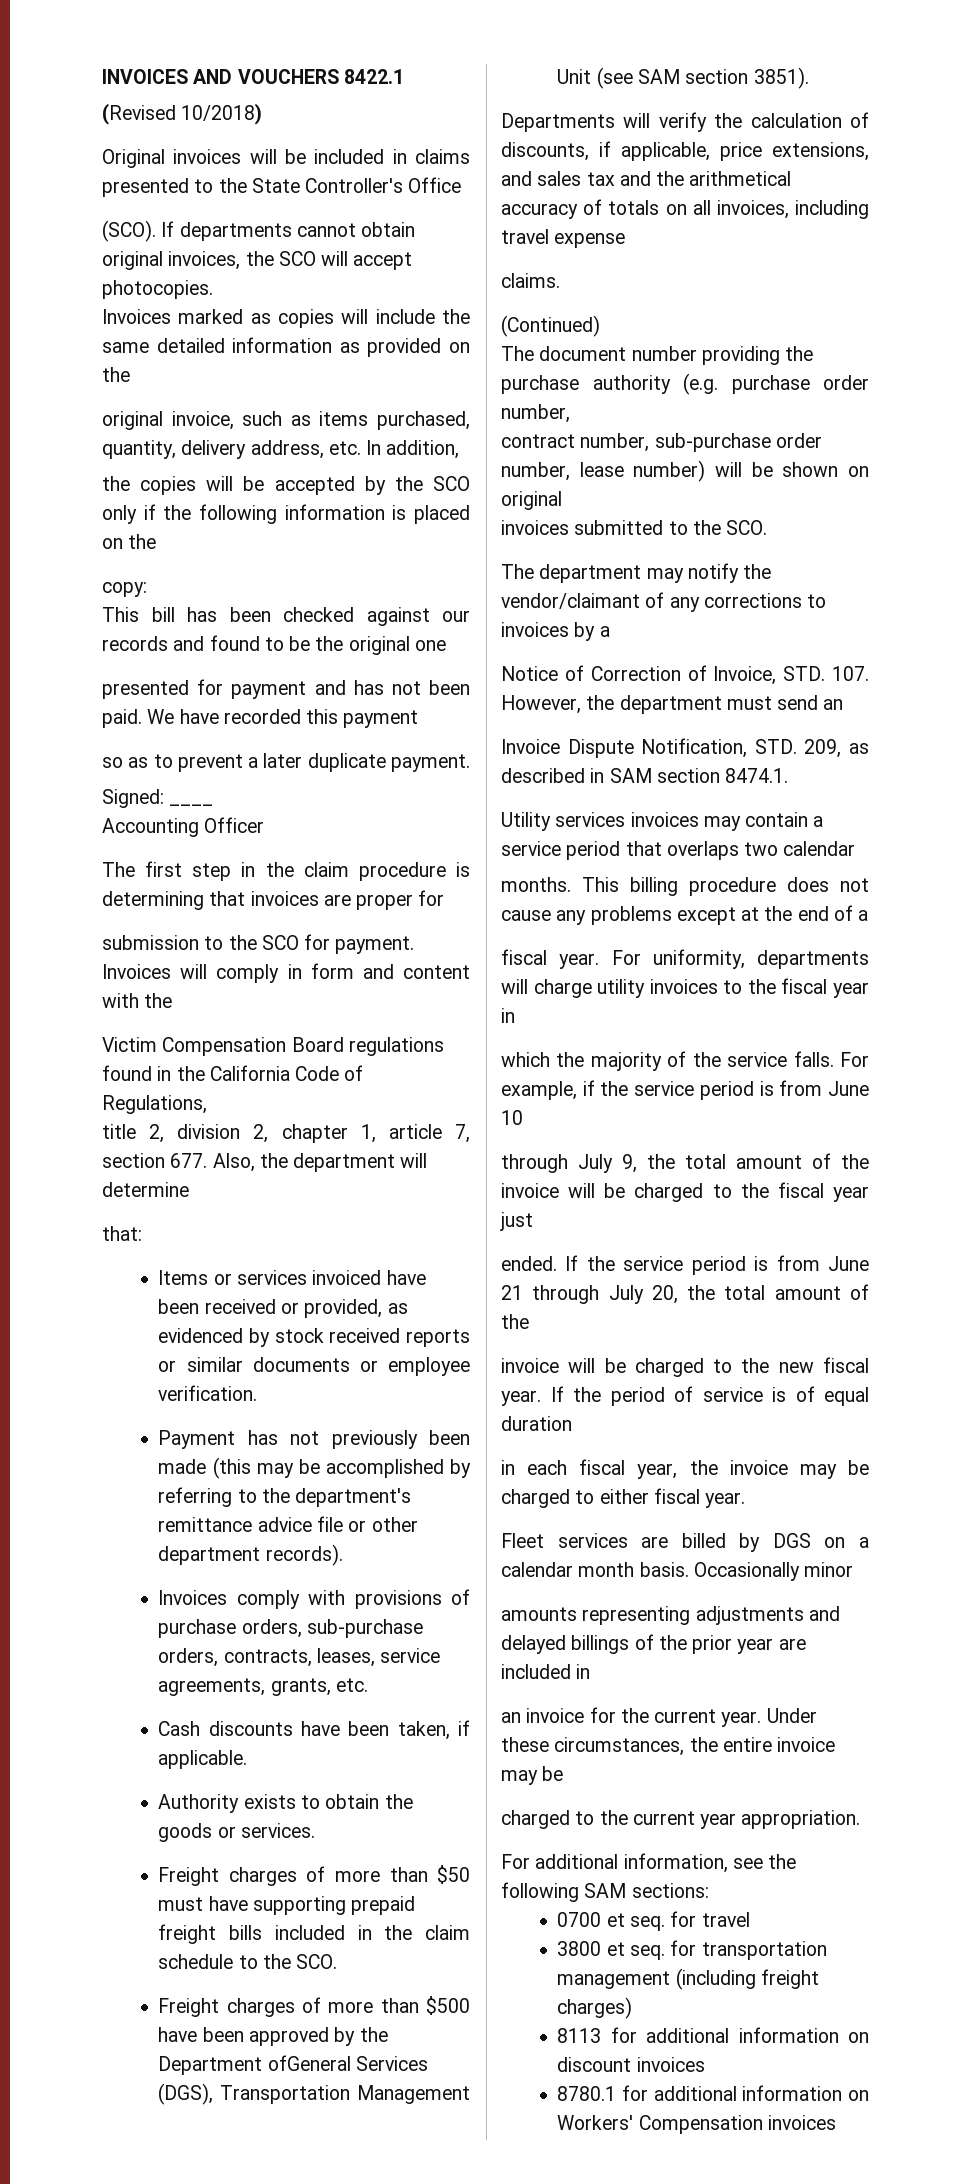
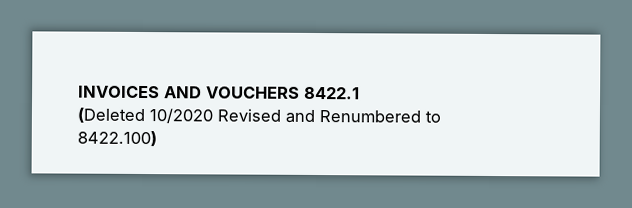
- (Revised 10/2018)
- Original invoices will be included in claims presented to the State Controller's Office
- (SCO). If departments cannot obtain original invoices, the SCO will accept photocopies.
- Invoices marked as copies will include the same detailed information as provided on the
- original invoice, such as items purchased, quantity, delivery address, etc. In addition,
- the copies will be accepted by the SCO only if the following information is placed on the
- copy:
- This bill has been checked against our records and found to be the original one
- presented for payment and has not been paid. We have recorded this payment
- so as to prevent a later duplicate payment.
- Signed: ____
- Accounting Officer
- The first step in the claim procedure is determining that invoices are proper for
- submission to the SCO for payment. Invoices will comply in form and content with the
- Victim Compensation Board regulations found in the California Code of Regulations,
- title 2, division 2, chapter 1, article 7, section 677. Also, the department will determine
- that:
- Items or services invoiced have been received or provided, as evidenced by stock received reports or similar documents or employee verification.
- Payment has not previously been made (this may be accomplished by referring to the department's remittance advice file or other department records).
- Invoices comply with provisions of purchase orders, sub-purchase orders, contracts, leases, service agreements, grants, etc.
- Cash discounts have been taken, if applicable.
- Authority exists to obtain the goods or services.
- Freight charges of more than $50 must have supporting prepaid freight bills included in the claim schedule to the SCO.
- Freight charges of more than $500 have been approved by the Department ofGeneral Services (DGS), Transportation Management Unit (see SAM section 3851).
- Departments will verify the calculation of discounts, if applicable, price extensions, and sales tax and the arithmetical accuracy of totals on all invoices, including travel expense
- claims.
- (Continued)
- The document number providing the purchase authority (e.g. purchase order number,
- contract number, sub-purchase order number, lease number) will be shown on original
- invoices submitted to the SCO.
- The department may notify the vendor/claimant of any corrections to invoices by a
- Notice of Correction of Invoice, STD. 107. However, the department must send an
- Invoice Dispute Notification, STD. 209, as described in SAM section 8474.1.
- Utility services invoices may contain a service period that overlaps two calendar
- months. This billing procedure does not cause any problems except at the end of a
- fiscal year. For uniformity, departments will charge utility invoices to the fiscal year in
- which the majority of the service falls. For example, if the service period is from June 10
- through July 9, the total amount of the invoice will be charged to the fiscal year just
- ended. If the service period is from June 21 through July 20, the total amount of the
- invoice will be charged to the new fiscal year. If the period of service is of equal duration
- in each fiscal year, the invoice may be charged to either fiscal year.
- Fleet services are billed by DGS on a calendar month basis. Occasionally minor
- amounts representing adjustments and delayed billings of the prior year are included in
- an invoice for the current year. Under these circumstances, the entire invoice may be
- charged to the current year appropriation.
- For additional information, see the following SAM sections:
- 0700 et seq. for travel
- 3800 et seq. for transportation management (including freight charges)
- 8113 for additional information on discount invoices
- 8780.1 for additional information on Workers' Compensation invoices
+ (Deleted 10/2020 Revised and Renumbered to 8422.100)

